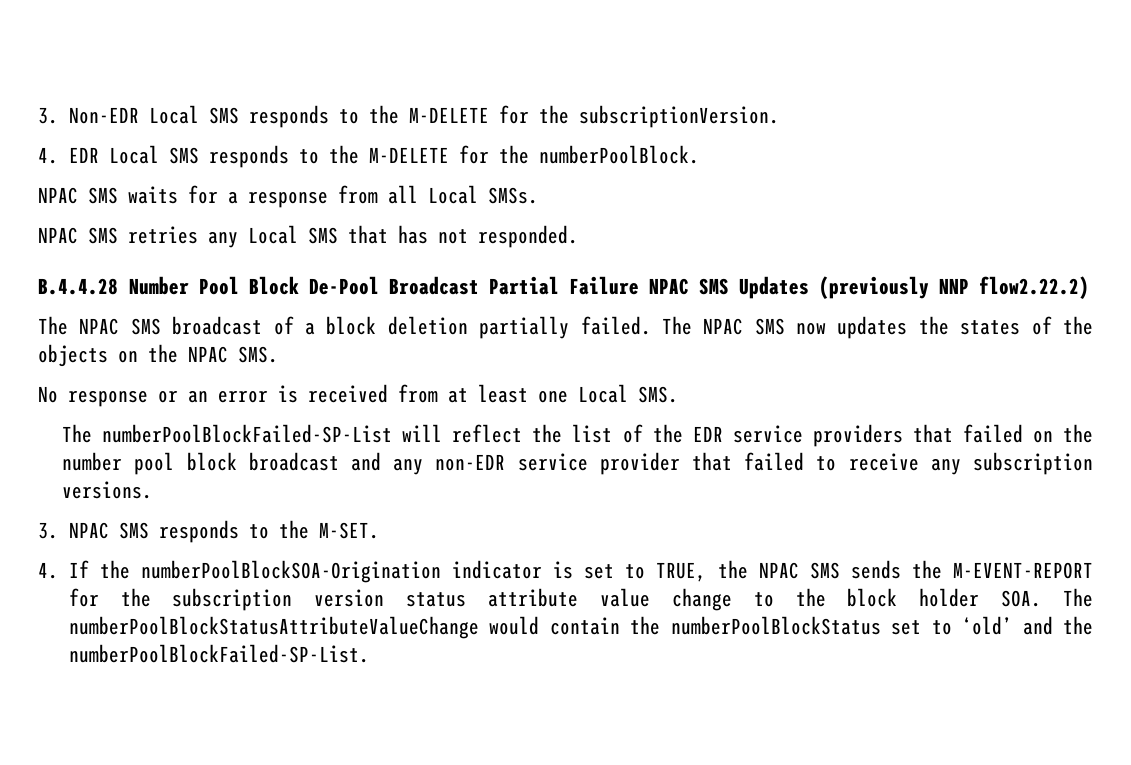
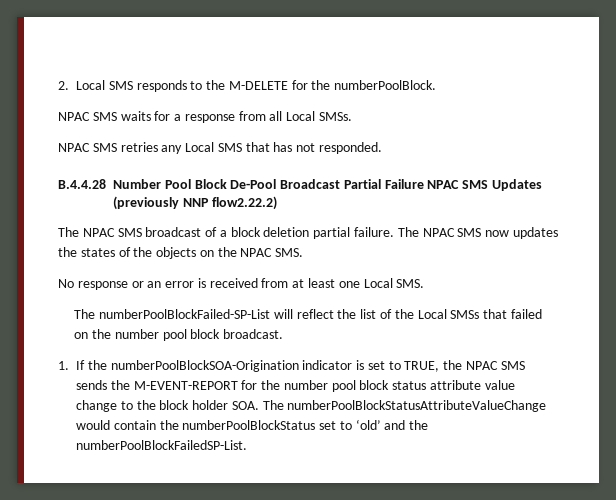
- 3. Non-EDR Local SMS responds to the M-DELETE for the subscriptionVersion.
- 4. EDR Local SMS responds to the M-DELETE for the numberPoolBlock.
+ 2. Local SMS responds to the M-DELETE for the numberPoolBlock.
- The NPAC SMS broadcast of a block deletion partially failed.
+ The NPAC SMS broadcast of a block deletion partial failure.
- The numberPoolBlockFailed-SP-List will reflect the list of the EDR service providers that failed on the number pool block broadcast and any non-EDR service provider that failed to receive any subscription versions.
- 3. NPAC SMS responds to the M-SET.
- 4. If the numberPoolBlockSOA-Origination indicator is set to TRUE, the NPAC SMS sends the M-EVENT-REPORT for the subscription version status attribute value change to the block holder SOA. The numberPoolBlockStatusAttributeValueChange would contain the numberPoolBlockStatus set to ‘old’ and the numberPoolBlockFailed-SP-List.
+ The numberPoolBlockFailed-SP-List will reflect the list of the Local SMSs that failed on the number pool block broadcast.
+ 1. If the numberPoolBlockSOA-Origination indicator is set to TRUE, the NPAC SMS sends the M-EVENT-REPORT for the number pool block status attribute value change to the block holder SOA. The numberPoolBlockStatusAttributeValueChange would contain the numberPoolBlockStatus set to ‘old’ and the numberPoolBlockFailedSP-List.

